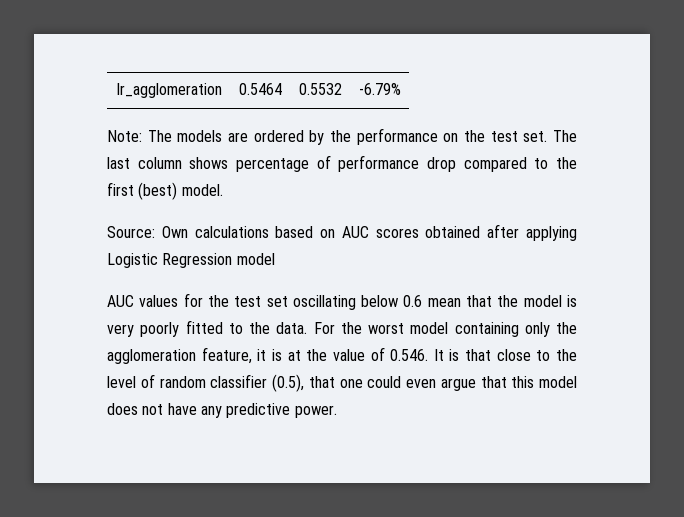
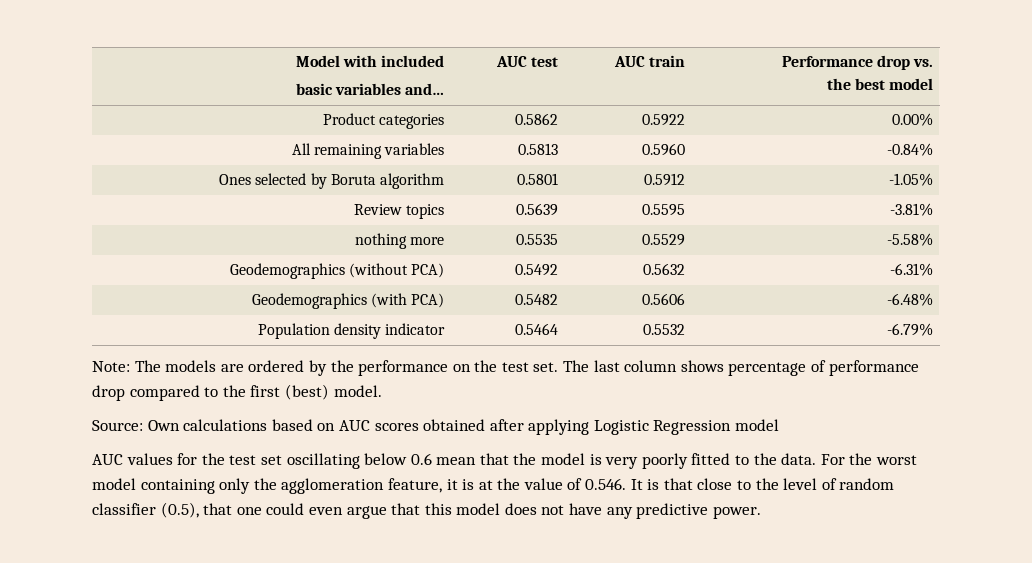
- lr_agglomeration | 0.5464 | 0.5532 | -6.79%
+ Model with included
+ basic variables and… | AUC test | AUC train | Performance drop vs.
+ the best model
+ Product categories | 0.5862 | 0.5922 | 0.00%
+ All remaining variables | 0.5813 | 0.5960 | -0.84%
+ Ones selected by Boruta algorithm | 0.5801 | 0.5912 | -1.05%
+ Review topics | 0.5639 | 0.5595 | -3.81%
+ nothing more | 0.5535 | 0.5529 | -5.58%
+ Geodemographics (without PCA) | 0.5492 | 0.5632 | -6.31%
+ Geodemographics (with PCA) | 0.5482 | 0.5606 | -6.48%
+ Population density indicator | 0.5464 | 0.5532 | -6.79%

